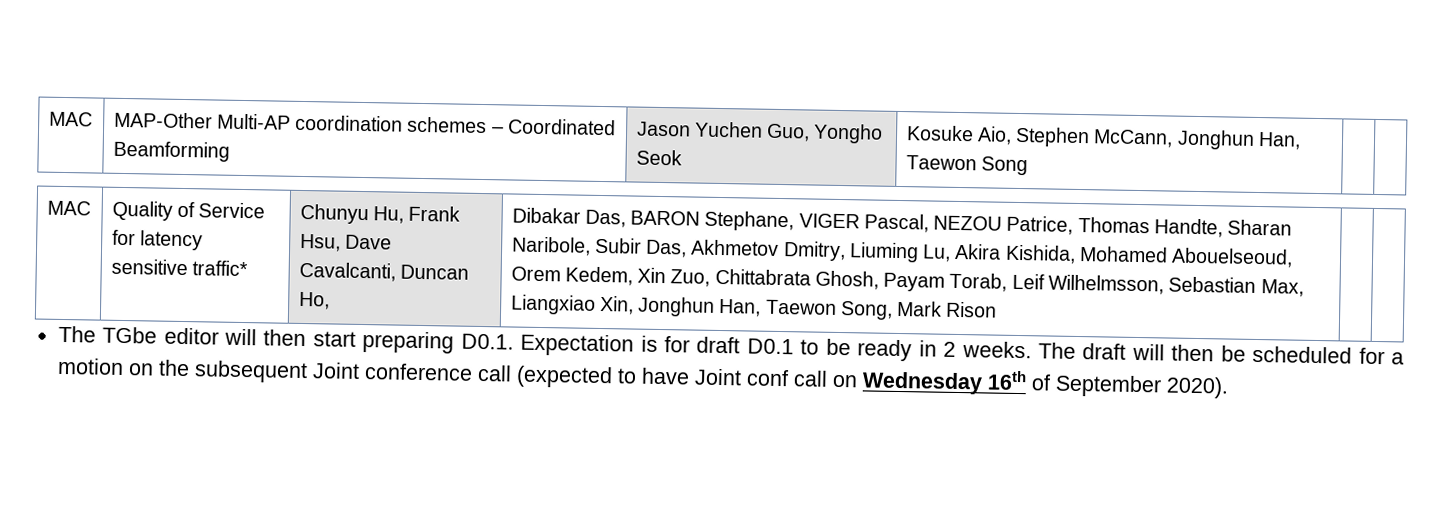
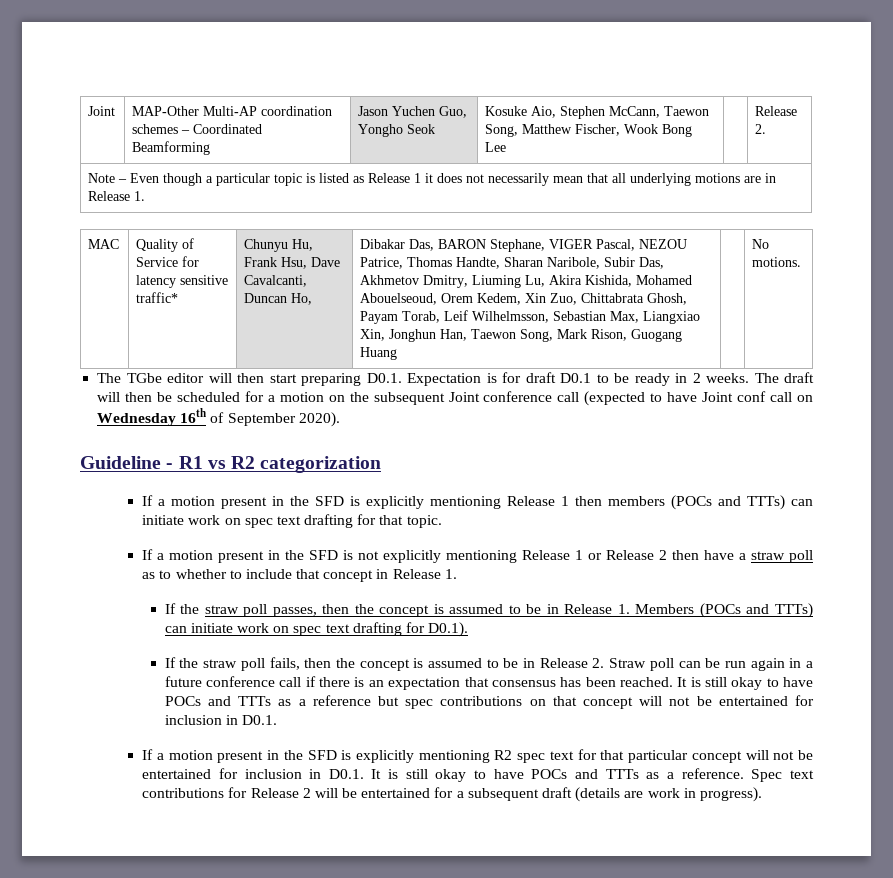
- MAC | MAP-Other Multi-AP coordination schemes – Coordinated Beamforming | Jason Yuchen Guo, Yongho Seok | Kosuke Aio, Stephen McCann, Jonghun Han, Taewon Song | |
+ Joint | MAP-Other Multi-AP coordination schemes – Coordinated Beamforming | Jason Yuchen Guo, Yongho Seok | Kosuke Aio, Stephen McCann, Taewon Song, Matthew Fischer, Wook Bong Lee | | Release 2.
+ Note – Even though a particular topic is listed as Release 1 it does not necessarily mean that all underlying motions are in Release 1.
- Dibakar Das, BARON Stephane, VIGER Pascal, NEZOU Patrice, Thomas Handte, Sharan Naribole, Subir Das, Akhmetov Dmitry, Liuming Lu, Akira Kishida, Mohamed Abouelseoud, Orem Kedem, Xin Zuo, Chittabrata Ghosh, Payam Torab, Leif Wilhelmsson, Sebastian Max, Liangxiao Xin, Jonghun Han, Taewon Song, Mark Rison
+ Dibakar Das, BARON Stephane, VIGER Pascal, NEZOU Patrice, Thomas Handte, Sharan Naribole, Subir Das, Akhmetov Dmitry, Liuming Lu, Akira Kishida, Mohamed Abouelseoud, Orem Kedem, Xin Zuo, Chittabrata Ghosh, Payam Torab, Leif Wilhelmsson, Sebastian Max, Liangxiao Xin, Jonghun Han, Taewon Song, Mark Rison, Guogang Huang | | No motions.
+ Guideline - R1 vs R2 categorization
+ If a motion present in the SFD is explicitly mentioning Release 1 then members (POCs and TTTs) can initiate work on spec text drafting for that topic.
+ If a motion present in the SFD is not explicitly mentioning Release 1 or Release 2 then have a straw poll as to whether to include that concept in Release 1.
+ If the straw poll passes, then the concept is assumed to be in Release 1. Members (POCs and TTTs) can initiate work on spec text drafting for D0.1).
+ If the straw poll fails, then the concept is assumed to be in Release 2. Straw poll can be run again in a future conference call if there is an expectation that consensus has been reached. It is still okay to have POCs and TTTs as a reference but spec contributions on that concept will not be entertained for inclusion in D0.1.
+ If a motion present in the SFD is explicitly mentioning R2 spec text for that particular concept will not be entertained for inclusion in D0.1. It is still okay to have POCs and TTTs as a reference. Spec text contributions for Release 2 will be entertained for a subsequent draft (details are work in progress).

